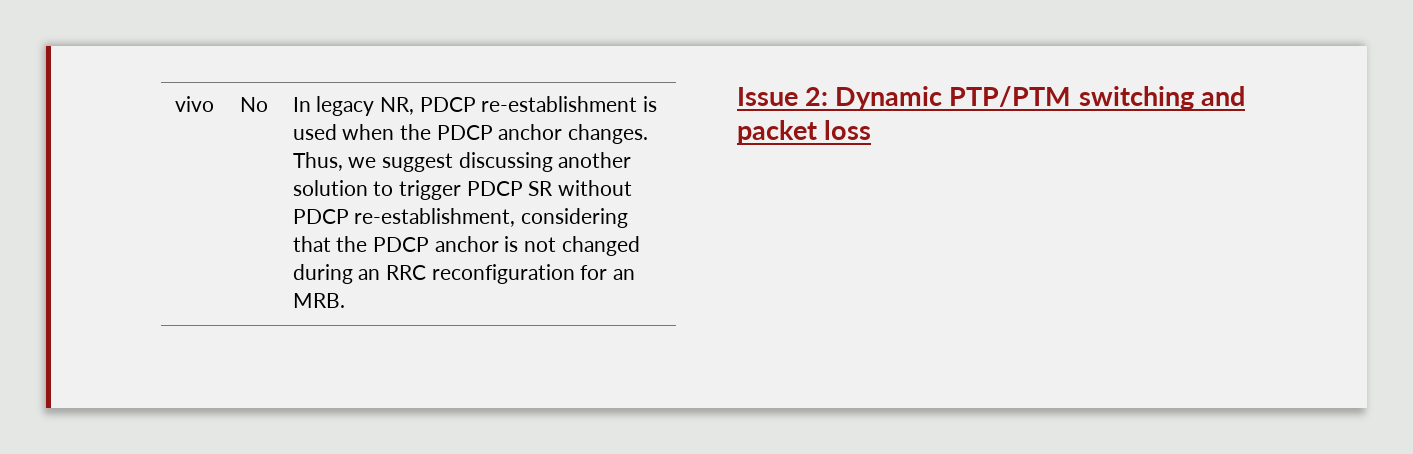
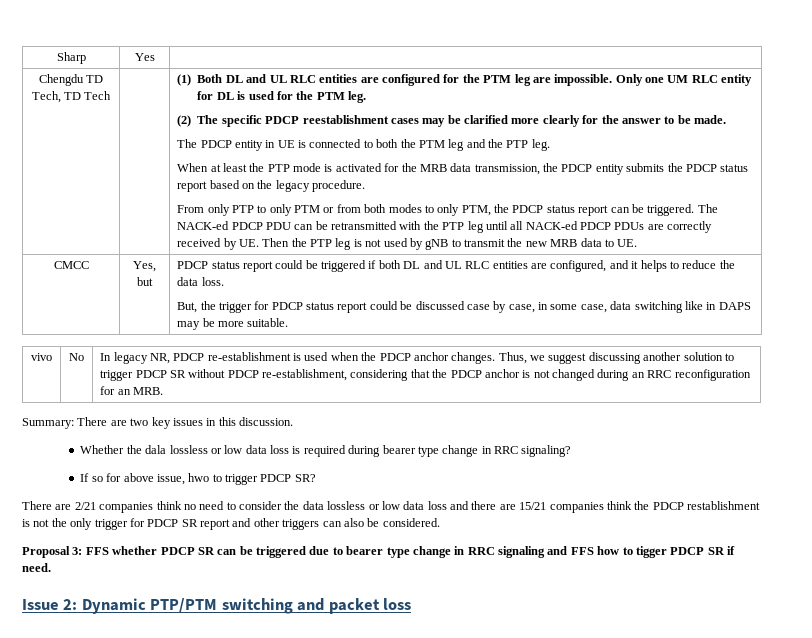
+ Sharp | Yes |
+ Chengdu TD Tech, TD Tech | | (1) Both DL and UL RLC entities are configured for the PTM leg are impossible. Only one UM RLC entity for DL is used for the PTM leg.
+ (2) The specific PDCP reestablishment cases may be clarified more clearly for the answer to be made.
+ The PDCP entity in UE is connected to both the PTM leg and the PTP leg.
+ When at least the PTP mode is activated for the MRB data transmission, the PDCP entity submits the PDCP status report based on the legacy procedure.
+ From only PTP to only PTM or from both modes to only PTM, the PDCP status report can be triggered. The NACK-ed PDCP PDU can be retransmitted with the PTP leg until all NACK-ed PDCP PDUs are correctly received by UE. Then the PTP leg is not used by gNB to transmit the new MRB data to UE.
+ CMCC | Yes, but | PDCP status report could be triggered if both DL and UL RLC entities are configured, and it helps to reduce the data loss.
+ But, the trigger for PDCP status report could be discussed case by case, in some case, data switching like in DAPS may be more suitable.
+ Summary: There are two key issues in this discussion.
+ Whether the dala lossless or low data loss is required during bearer type change in RRC signaling?
+ If so for above issue, hwo to trigger PDCP SR?
+ There are 2/21 companies think no need to consider the data lossless or low data loss and there are 15/21 companies think the PDCP restablishment is not the only trigger for PDCP SR report and other triggers can also be considered.
+ Proposal 3: FFS whether PDCP SR can be triggered due to bearer type change in RRC signaling and FFS how to tigger PDCP SR if need.

